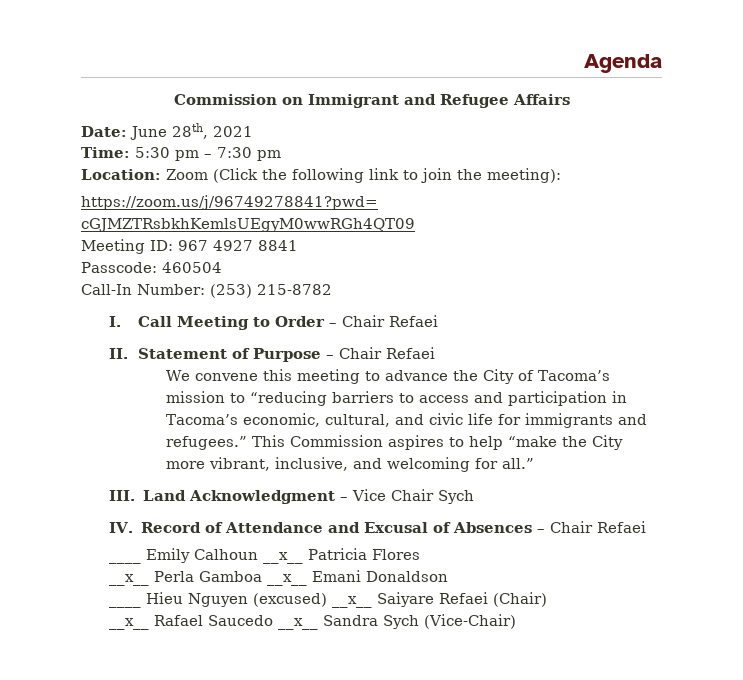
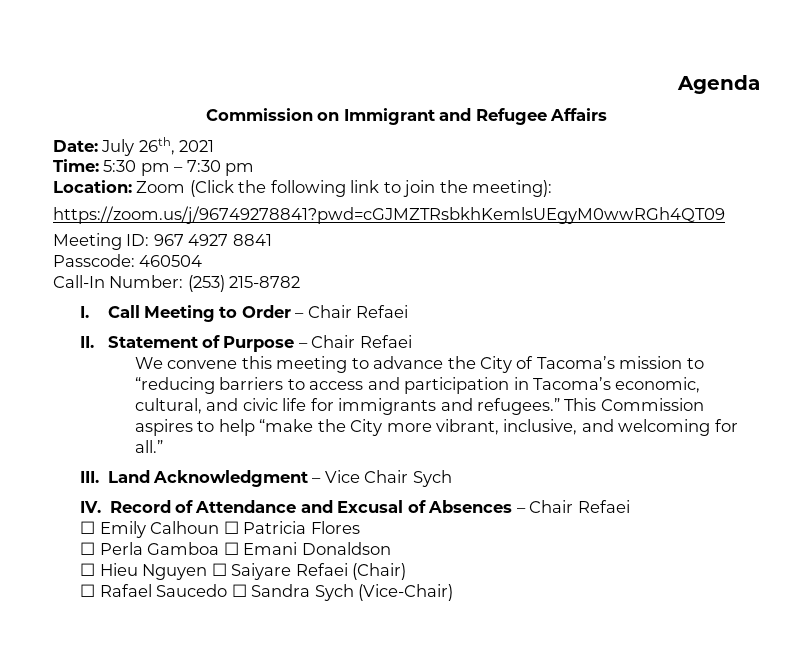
- Date: June 28th, 2021
+ Date: July 26th, 2021
- ____ Emily Calhoun __x__ Patricia Flores
+ ☐ Emily Calhoun ☐ Patricia Flores
- __x__ Perla Gamboa __x__ Emani Donaldson
+ ☐ Perla Gamboa ☐ Emani Donaldson
- ____ Hieu Nguyen (excused) __x__ Saiyare Refaei (Chair)
+ ☐ Hieu Nguyen ☐ Saiyare Refaei (Chair)
- __x__ Rafael Saucedo __x__ Sandra Sych (Vice-Chair)
+ ☐ Rafael Saucedo ☐ Sandra Sych (Vice-Chair)

